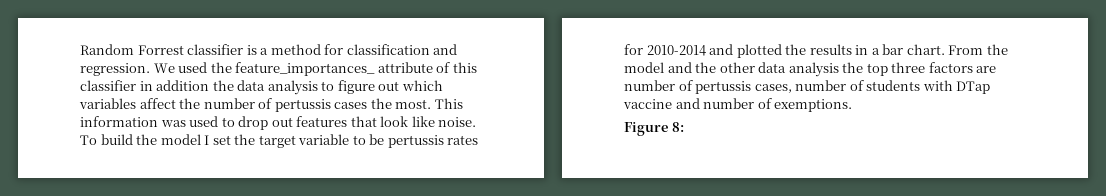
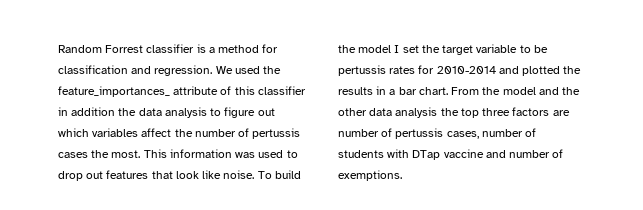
- Figure 8:

